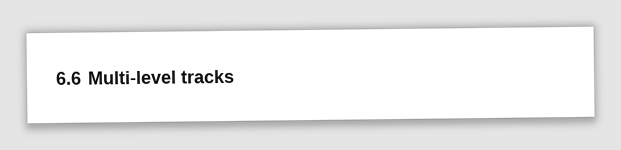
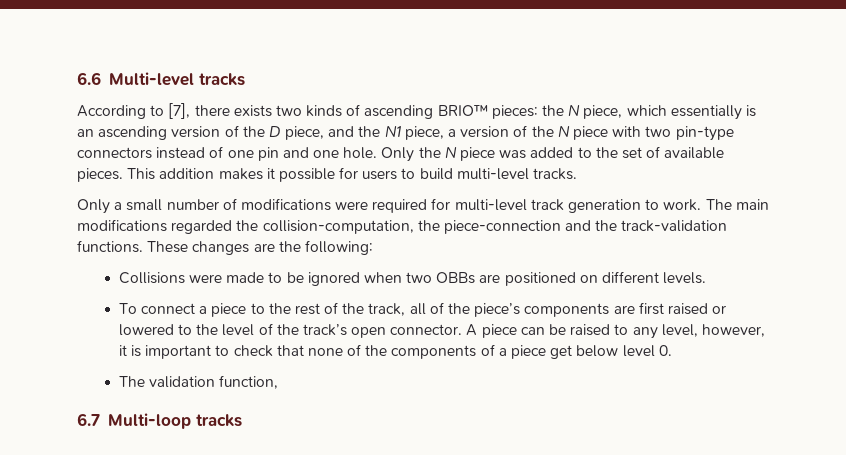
+ According to [7], there exists two kinds of ascending BRIO™ pieces: the N piece, which essentially is an ascending version of the D piece, and the N1 piece, a version of the N piece with two pin-type connectors instead of one pin and one hole. Only the N piece was added to the set of available pieces. This addition makes it possible for users to build multi-level tracks.
+ Only a small number of modifications were required for multi-level track generation to work. The main modifications regarded the collision-computation, the piece-connection and the track-validation functions. These changes are the following:
+ Collisions were made to be ignored when two OBBs are positioned on different levels.
+ To connect a piece to the rest of the track, all of the piece’s components are first raised or lowered to the level of the track’s open connector. A piece can be raised to any level, however, it is important to check that none of the components of a piece get below level 0.
+ The validation function,
+ 6.7 Multi-loop tracks

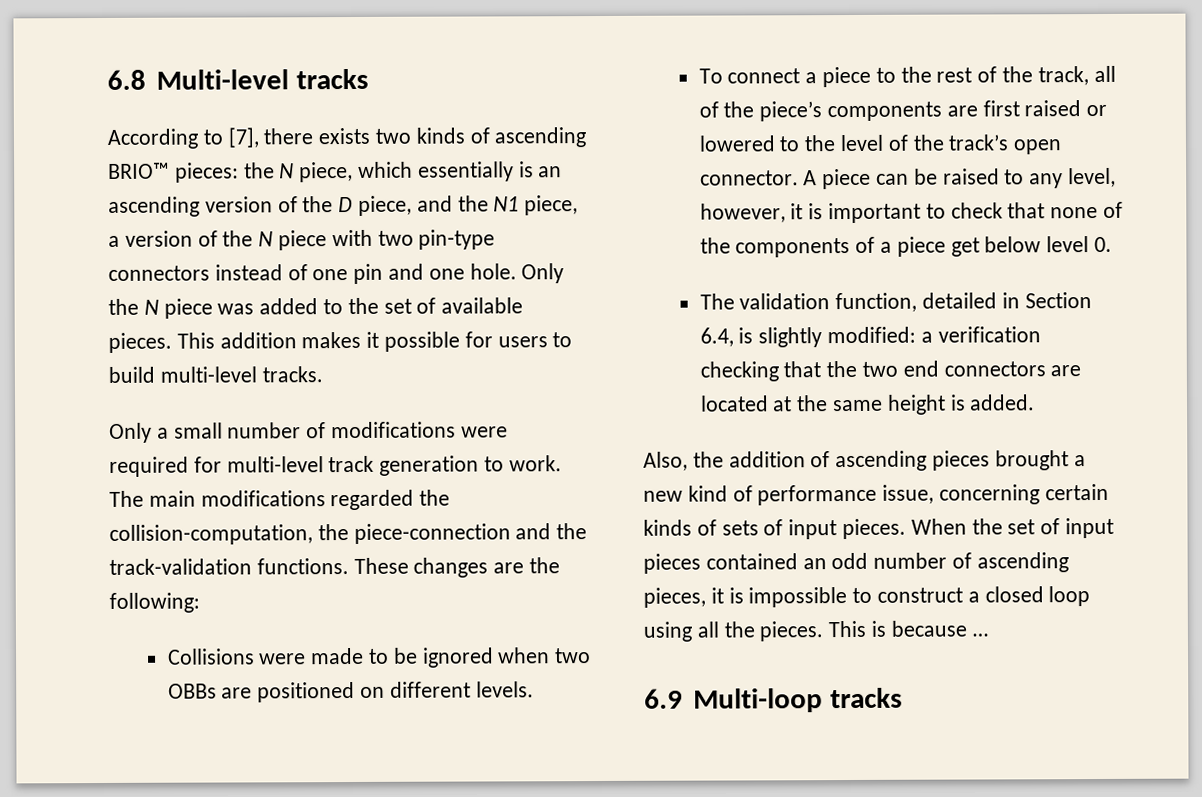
- 6.6 Multi-level tracks
+ 6.8 Multi-level tracks
- The validation function,
- 6.7 Multi-loop tracks
+ The validation function, detailed in Section 6.4, is slightly modified: a verification checking that the two end connectors are located at the same height is added.
+ Also, the addition of ascending pieces brought a new kind of performance issue, concerning certain kinds of sets of input pieces. When the set of input pieces contained an odd number of ascending pieces, it is impossible to construct a closed loop using all the pieces. This is because …
+ 6.9 Multi-loop tracks

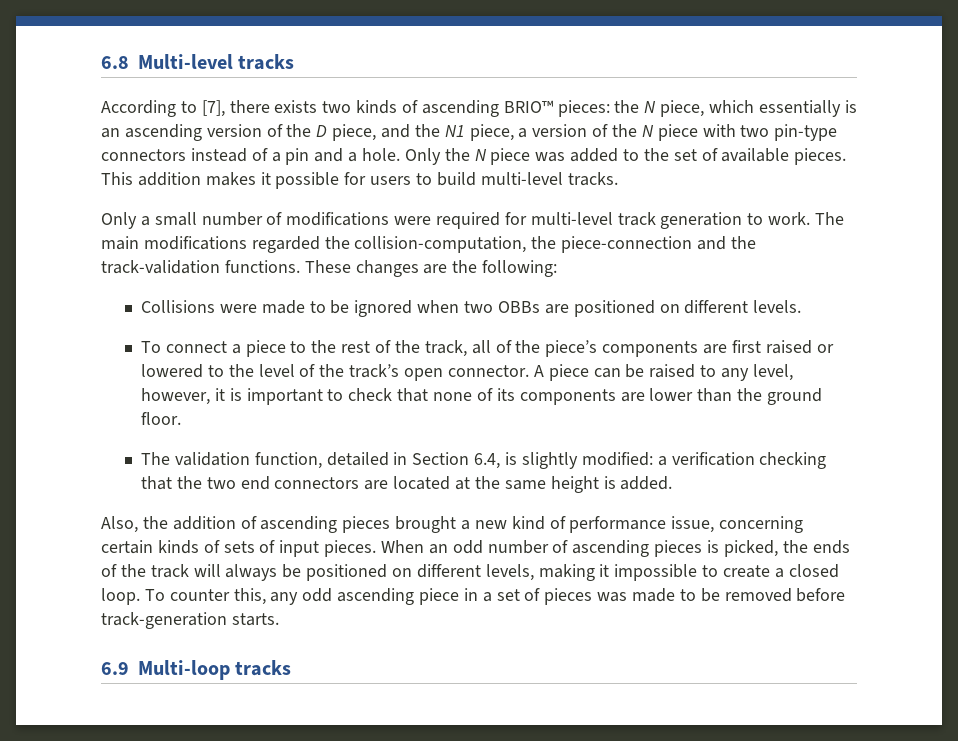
- According to [7], there exists two kinds of ascending BRIO™ pieces: the N piece, which essentially is an ascending version of the D piece, and the N1 piece, a version of the N piece with two pin-type connectors instead of one pin and one hole.
+ According to [7], there exists two kinds of ascending BRIO™ pieces: the N piece, which essentially is an ascending version of the D piece, and the N1 piece, a version of the N piece with two pin-type connectors instead of a pin and a hole.
- A piece can be raised to any level, however, it is important to check that none of the components of a piece get below level 0.
+ A piece can be raised to any level, however, it is important to check that none of its components are lower than the ground floor.
- When the set of input pieces contained an odd number of ascending pieces, it is impossible to construct a closed loop using all the pieces. This is because …
+ When an odd number of ascending pieces is picked, the ends of the track will always be positioned on different levels, making it impossible to create a closed loop. To counter this, any odd ascending piece in a set of pieces was made to be removed before track-generation starts.

